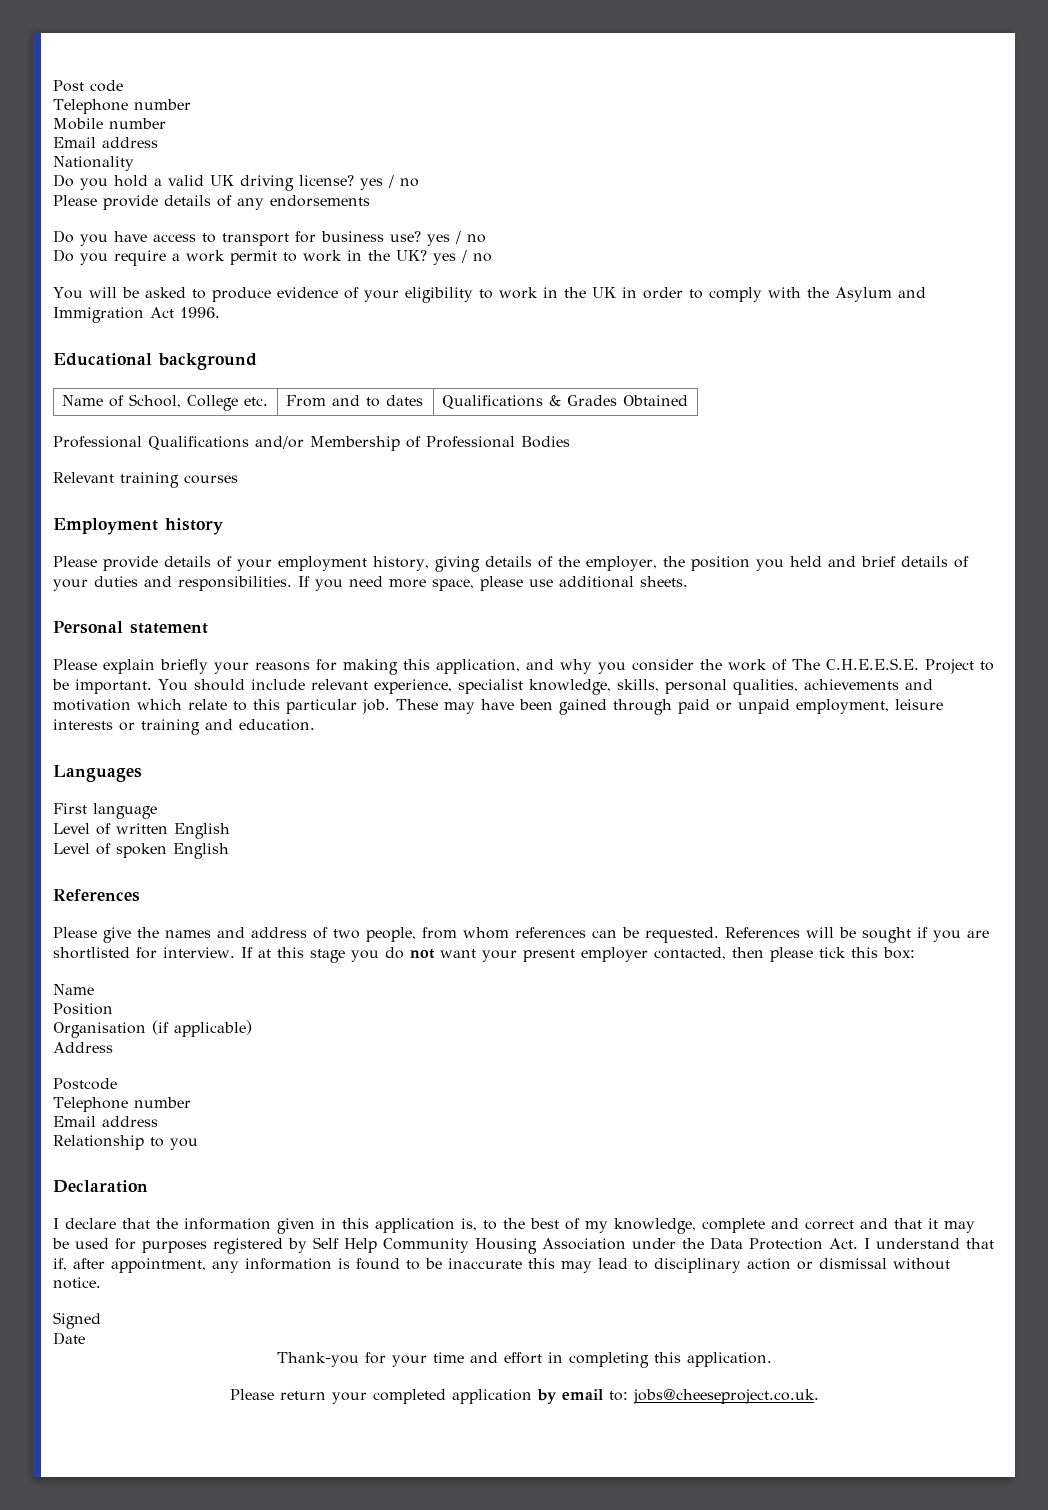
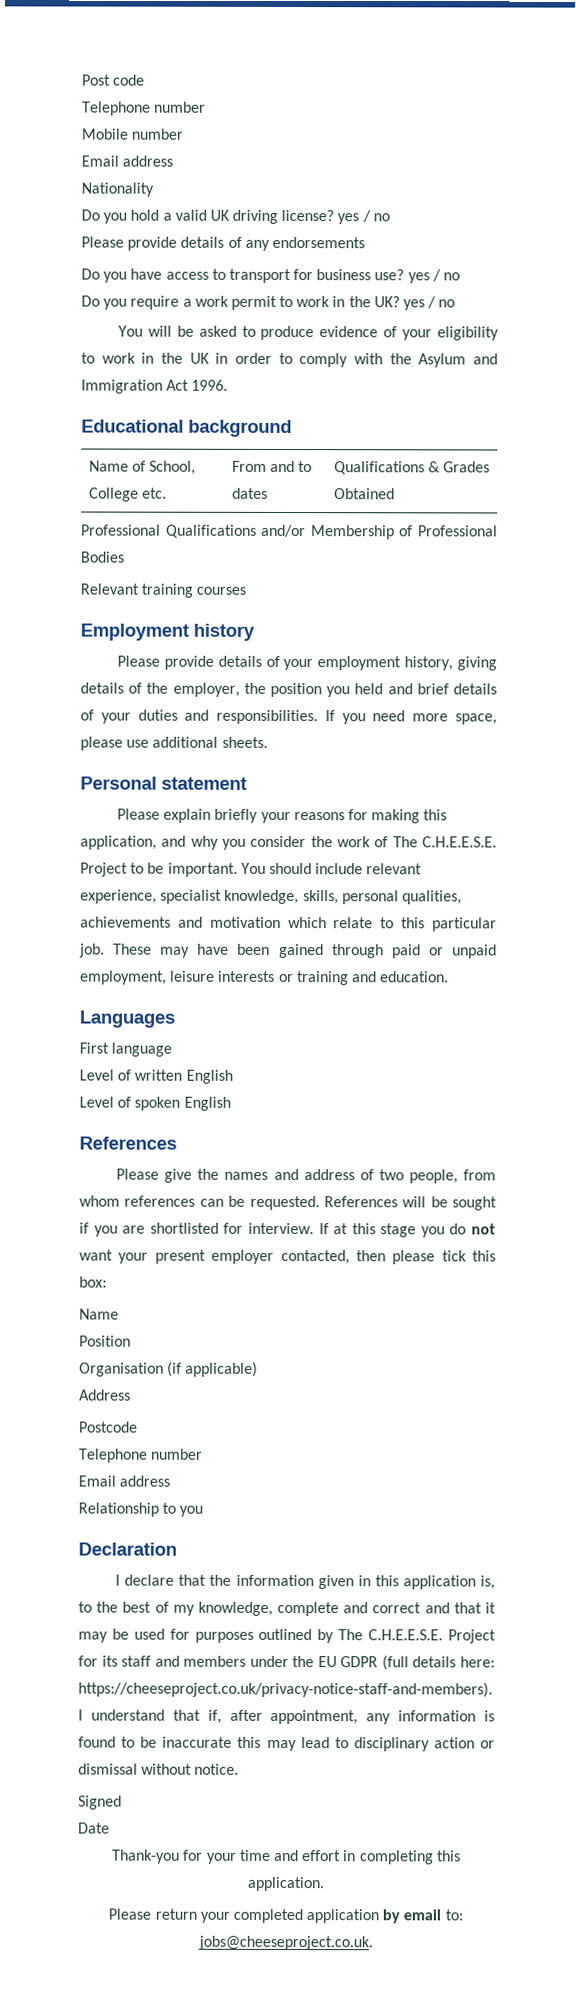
- I declare that the information given in this application is, to the best of my knowledge, complete and correct and that it may be used for purposes registered by Self Help Community Housing Association under the Data Protection Act. I understand that if, after appointment, any information is found to be inaccurate this may lead to disciplinary action or dismissal without notice.
+ I declare that the information given in this application is, to the best of my knowledge, complete and correct and that it may be used for purposes outlined by The C.H.E.E.S.E. Project for its staff and members under the EU GDPR (full details here: https://cheeseproject.co.uk/privacy-notice-staff-and-members). I understand that if, after appointment, any information is found to be inaccurate this may lead to disciplinary action or dismissal without notice.

